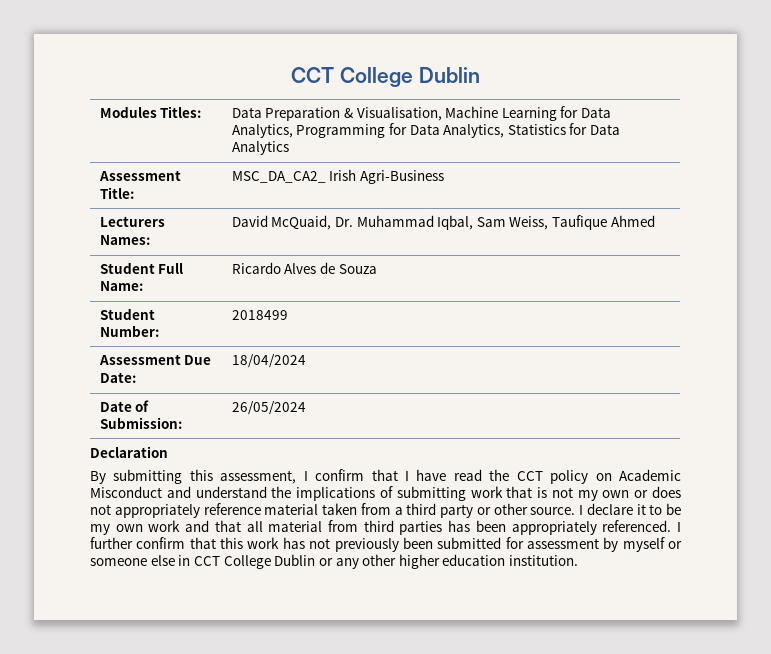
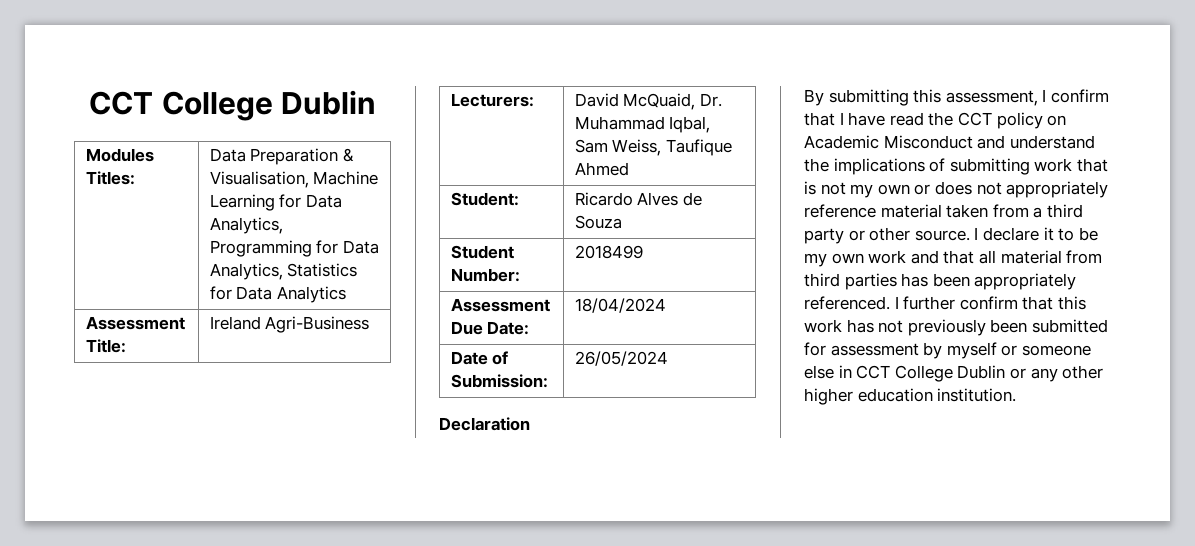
- Assessment Title: | MSC_DA_CA2_ Irish Agri-Business
+ Assessment Title: | Ireland Agri-Business
- Lecturers Names: | David McQuaid, Dr. Muhammad Iqbal, Sam Weiss, Taufique Ahmed
+ Lecturers: | David McQuaid, Dr. Muhammad Iqbal, Sam Weiss, Taufique Ahmed
- Student Full Name: | Ricardo Alves de Souza
+ Student: | Ricardo Alves de Souza

